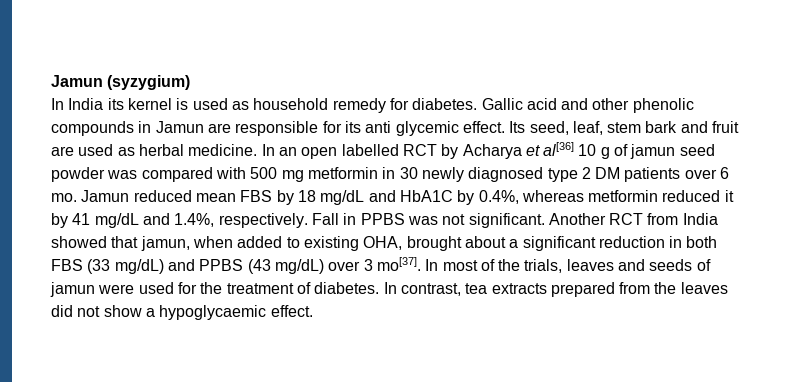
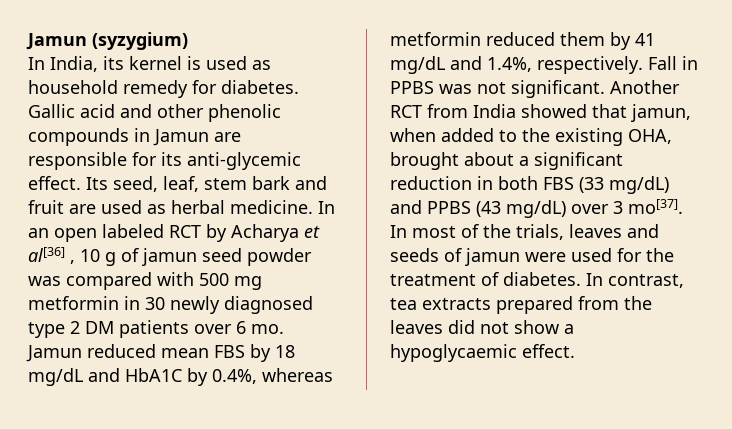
- In India its kernel is used as household remedy for diabetes.
+ In India, its kernel is used as household remedy for diabetes.
- Gallic acid and other phenolic compounds in Jamun are responsible for its anti glycemic effect.
+ Gallic acid and other phenolic compounds in Jamun are responsible for its anti-glycemic effect.
- In an open labelled RCT by Acharya et al[36] 10 g of jamun seed powder was compared with 500 mg metformin in 30 newly diagnosed type 2 DM patients over 6 mo.
+ In an open labeled RCT by Acharya et al[36] , 10 g of jamun seed powder was compared with 500 mg metformin in 30 newly diagnosed type 2 DM patients over 6 mo.
- Jamun reduced mean FBS by 18 mg/dL and HbA1C by 0.4%, whereas metformin reduced it by 41 mg/dL and 1.4%, respectively.
+ Jamun reduced mean FBS by 18 mg/dL and HbA1C by 0.4%, whereas metformin reduced them by 41 mg/dL and 1.4%, respectively.
- Another RCT from India showed that jamun, when added to existing OHA, brought about a significant reduction in both FBS (33 mg/dL) and PPBS (43 mg/dL) over 3 mo[37].
+ Another RCT from India showed that jamun, when added to the existing OHA, brought about a significant reduction in both FBS (33 mg/dL) and PPBS (43 mg/dL) over 3 mo[37].

